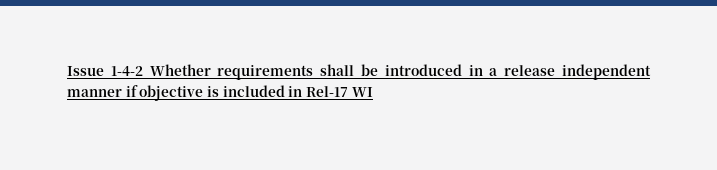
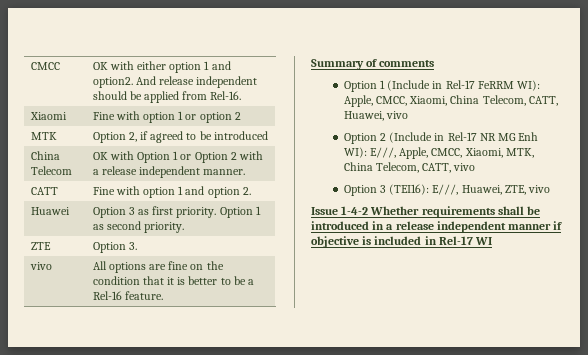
+ CMCC | OK with either option 1 and option2. And release independent should be applied from Rel-16.
+ Xiaomi | Fine with option 1 or option 2
+ MTK | Option 2, if agreed to be introduced
+ China Telecom | OK with Option 1 or Option 2 with a release independent manner.
+ CATT | Fine with option 1 and option 2.
+ Huawei | Option 3 as first priority. Option 1 as second priority.
+ ZTE | Option 3.
+ vivo | All options are fine on the condition that it is better to be a Rel-16 feature.
+ Summary of comments
+ Option 1 (Include in Rel-17 FeRRM WI): Apple, CMCC, Xiaomi, China Telecom, CATT, Huawei, vivo
+ Option 2 (Include in Rel-17 NR MG Enh WI): E///, Apple, CMCC, Xiaomi, MTK, China Telecom, CATT, vivo
+ Option 3 (TEI16): E///, Huawei, ZTE, vivo

